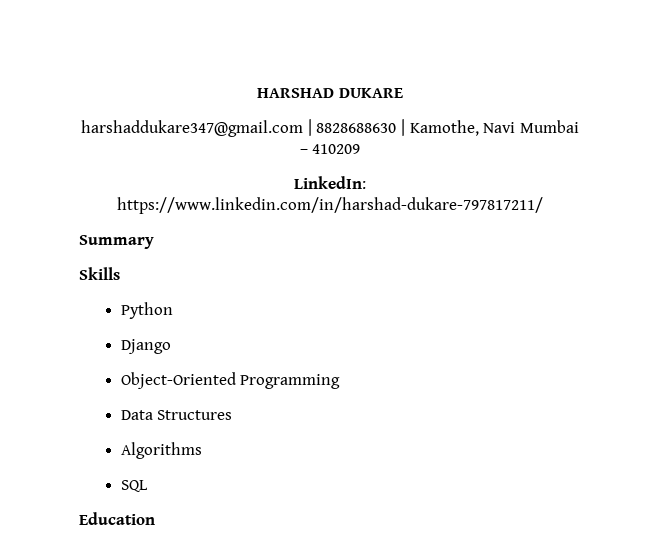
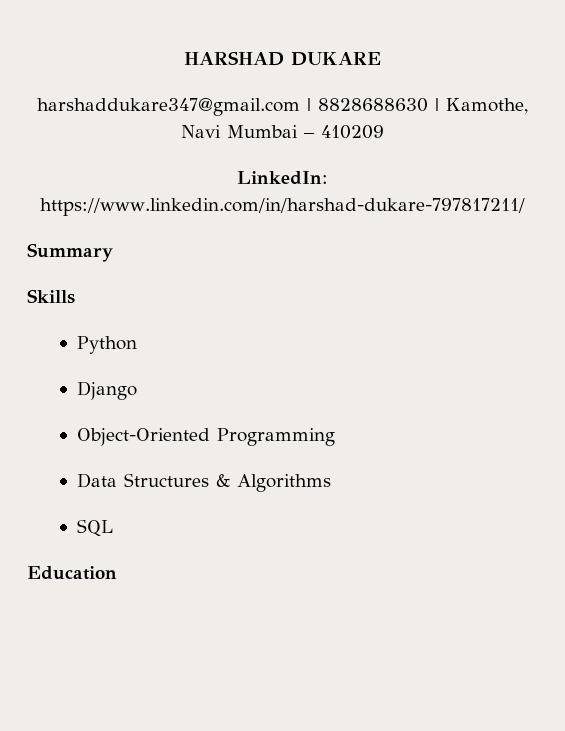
- Data Structures
- Algorithms
+ Data Structures & Algorithms

